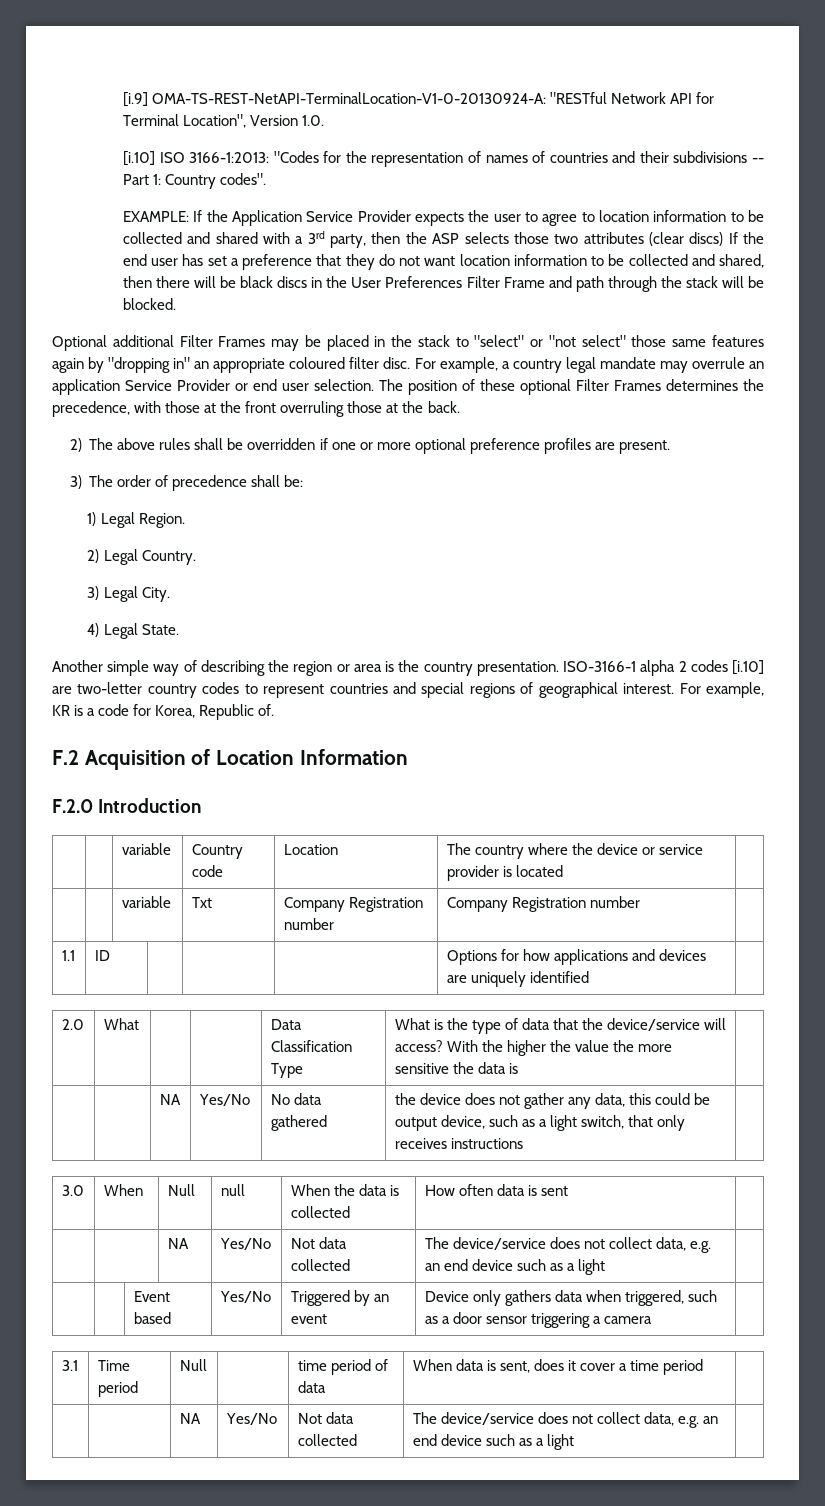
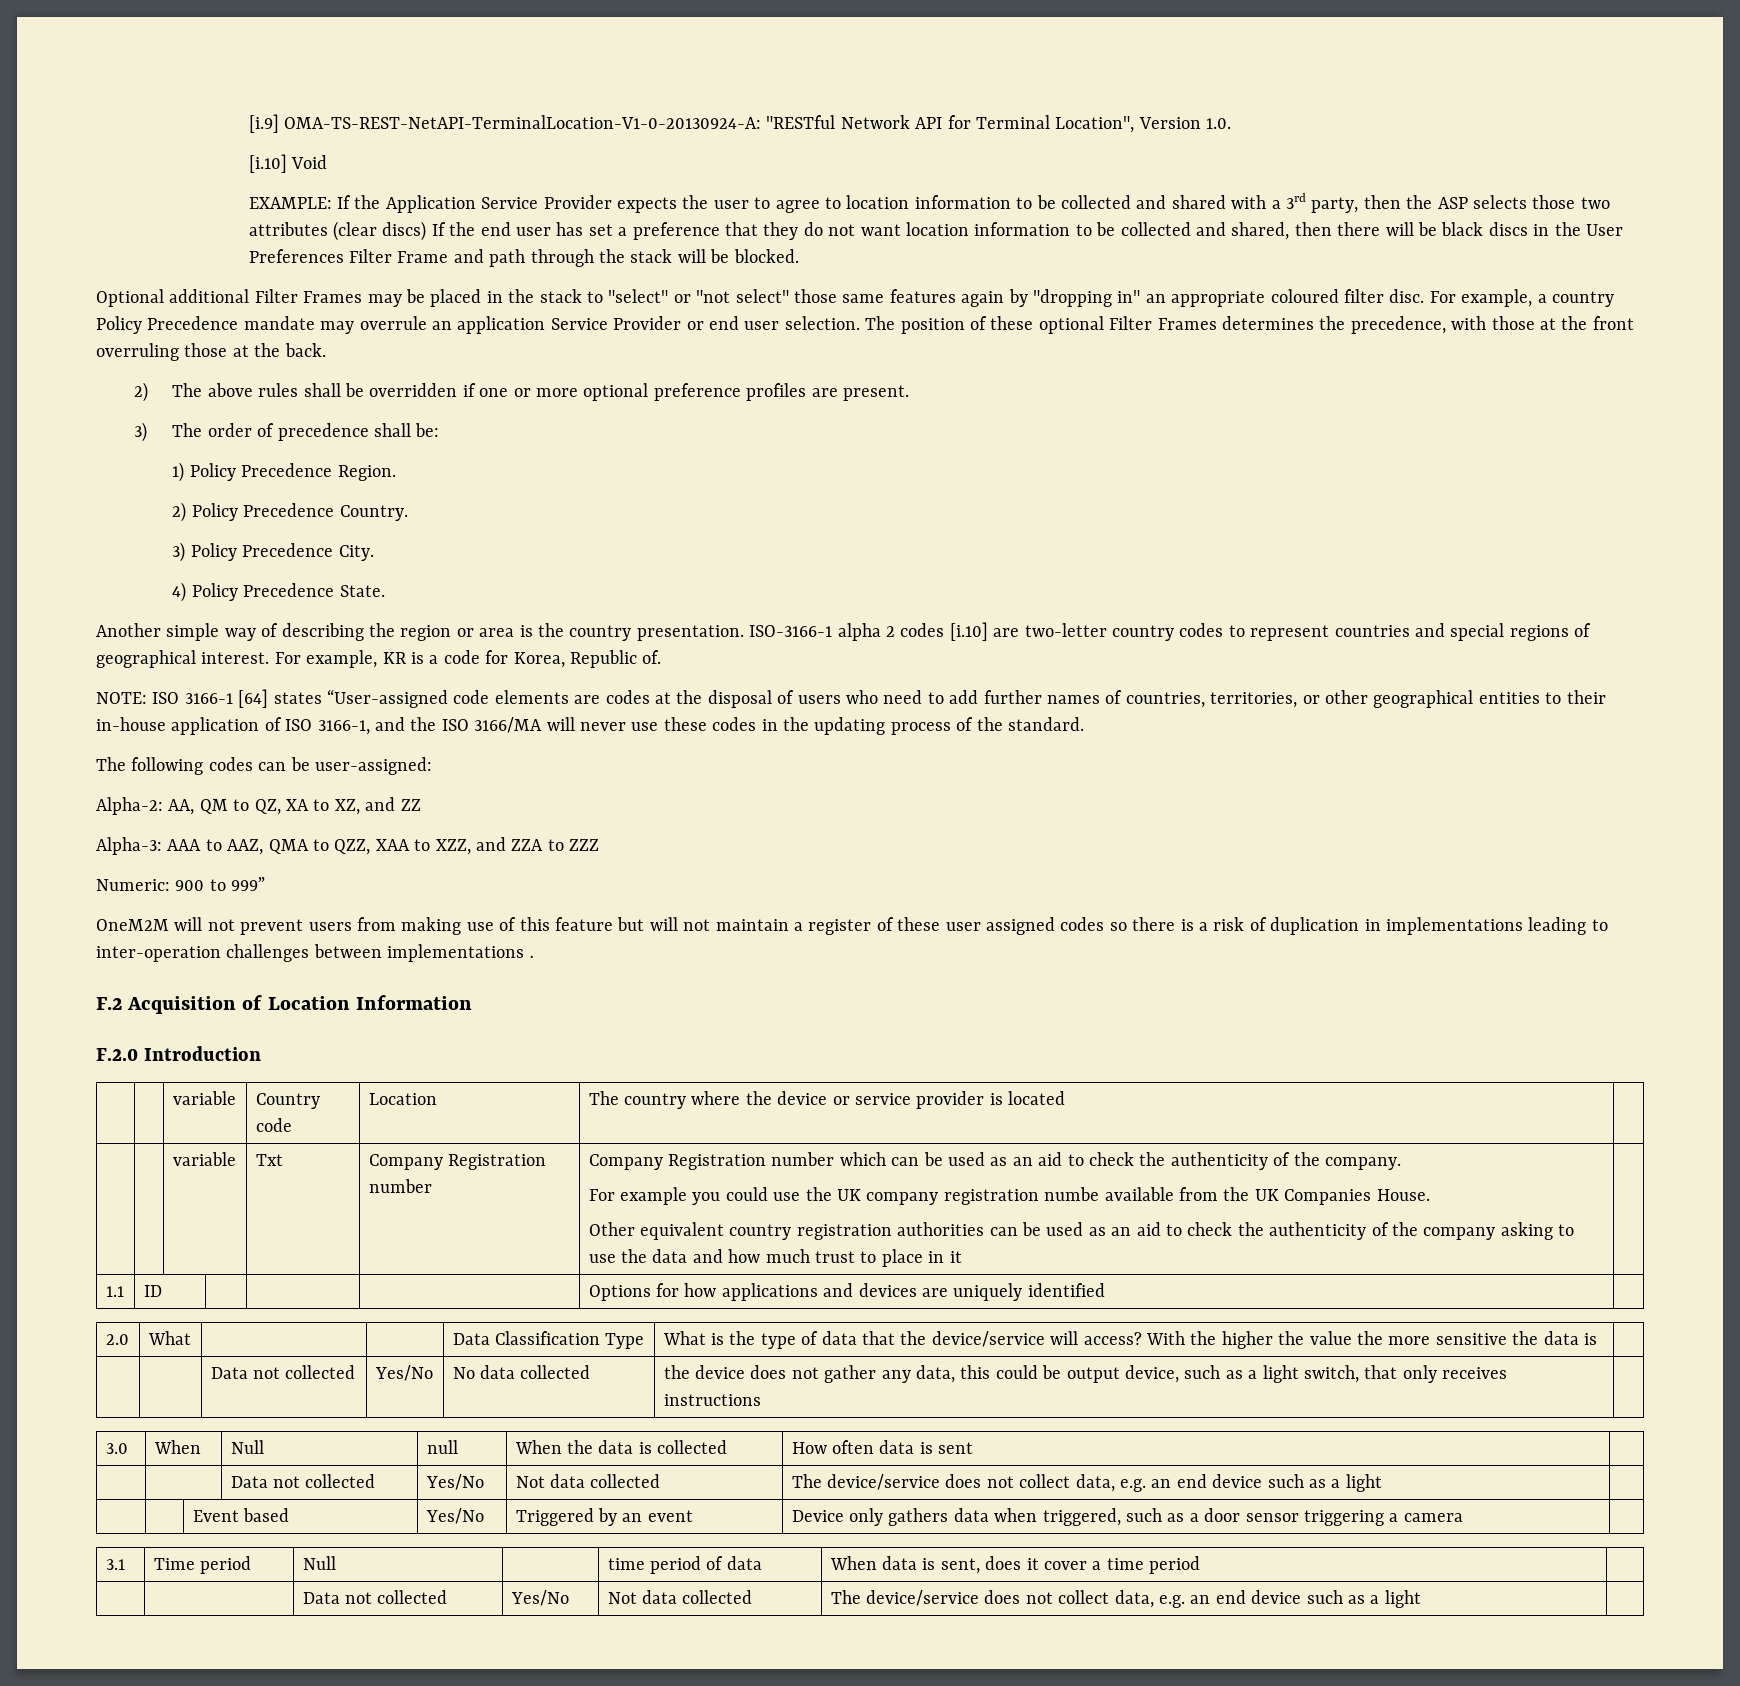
- [i.10] ISO 3166-1:2013: "Codes for the representation of names of countries and their subdivisions -- Part 1: Country codes".
+ [i.10] Void
- For example, a country legal mandate may overrule an application Service Provider or end user selection.
+ For example, a country Policy Precedence mandate may overrule an application Service Provider or end user selection.
- 1) Legal Region.
+ 1) Policy Precedence Region.
- 2) Legal Country.
+ 2) Policy Precedence Country.
- 3) Legal City.
+ 3) Policy Precedence City.
- 4) Legal State.
+ 4) Policy Precedence State.
+ NOTE: ISO 3166-1 [64] states “User-assigned code elements are codes at the disposal of users who need to add further names of countries, territories, or other geographical entities to their in-house application of ISO 3166-1, and the ISO 3166/MA will never use these codes in the updating process of the standard.
+ The following codes can be user-assigned:
+ Alpha-2: AA, QM to QZ, XA to XZ, and ZZ
+ Alpha-3: AAA to AAZ, QMA to QZZ, XAA to XZZ, and ZZA to ZZZ
+ Numeric: 900 to 999”
+ OneM2M will not prevent users from making use of this feature but will not maintain a register of these user assigned codes so there is a risk of duplication in implementations leading to inter-operation challenges between implementations .
- Company Registration number | Company Registration number
+ Company Registration number | Company Registration number which can be used as an aid to check the authenticity of the company.
+ For example you could use the UK company registration numbe available from the UK Companies House.
+ Other equivalent country registration authorities can be used as an aid to check the authenticity of the company asking to use the data and how much trust to place in it
- | | NA | Yes/No | No data gathered | the device does not gather any data, this could be output device, such as a light switch, that only receives instructions |
+ | | Data not collected | Yes/No | No data collected | the device does not gather any data, this could be output device, such as a light switch, that only receives instructions |
  3.0 | When | Null | null | When the data is collected | How often data is sent |
- | | NA | Yes/No | Not data collected | The device/service does not collect data, e.g. an end device such as a light |
+ | | Data not collected | Yes/No | Not data collected | The device/service does not collect data, e.g. an end device such as a light |
  3.1 | Time period | Null | | time period of data | When data is sent, does it cover a time period |
- | | NA | Yes/No | Not data collected | The device/service does not collect data, e.g. an end device such as a light |
+ | | Data not collected | Yes/No | Not data collected | The device/service does not collect data, e.g. an end device such as a light |

